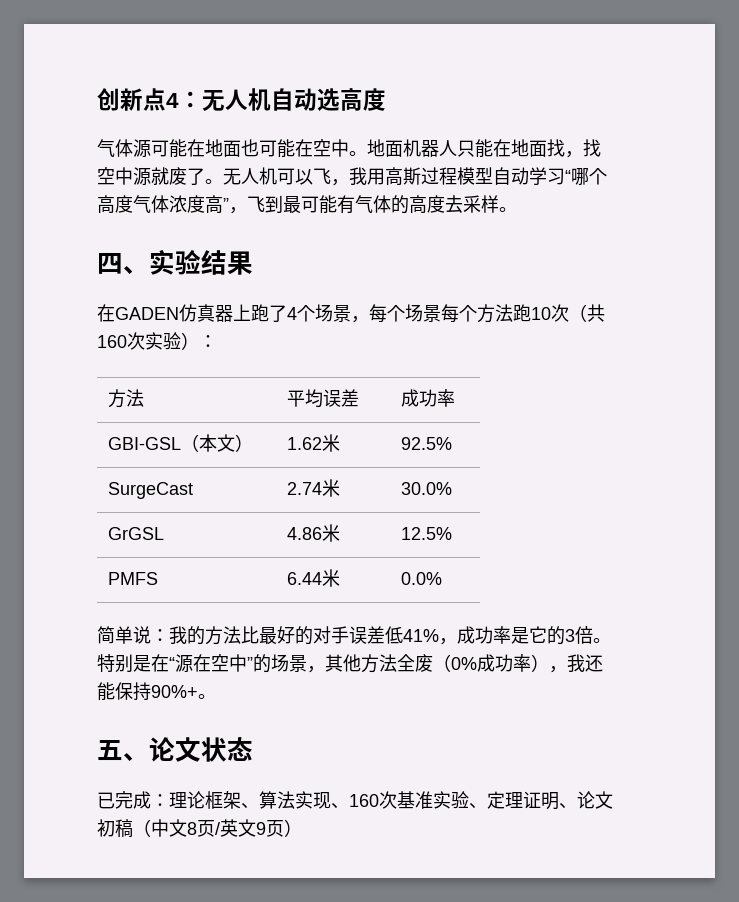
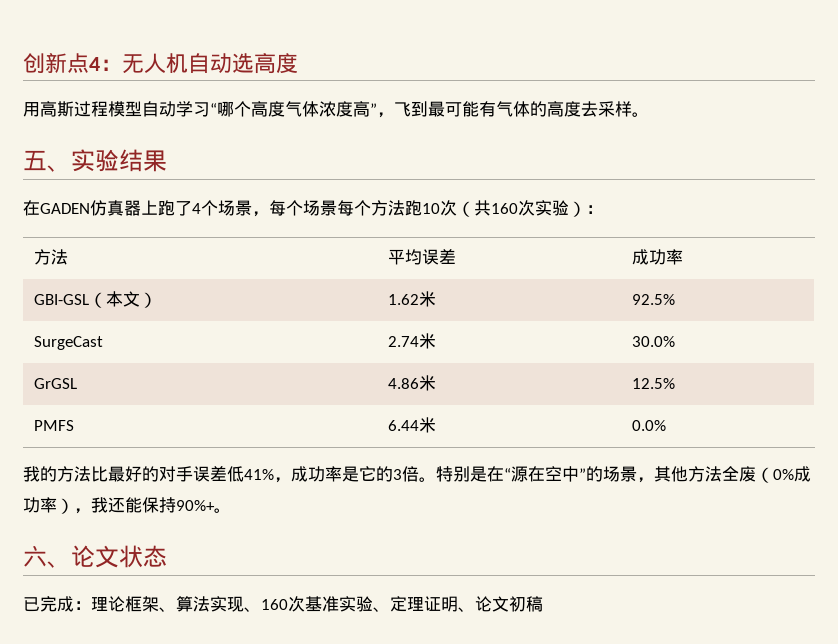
- 气体源可能在地面也可能在空中。地面机器人只能在地面找，找空中源就废了。无人机可以飞，我用高斯过程模型自动学习“哪个高度气体浓度高”，飞到最可能有气体的高度去采样。
+ 用高斯过程模型自动学习“哪个高度气体浓度高”，飞到最可能有气体的高度去采样。
- 四、实验结果
+ 五、实验结果
- 简单说：我的方法比最好的对手误差低41%，成功率是它的3倍。
+ 我的方法比最好的对手误差低41%，成功率是它的3倍。
- 五、论文状态
+ 六、论文状态
- 已完成：理论框架、算法实现、160次基准实验、定理证明、论文初稿（中文8页/英文9页）
+ 已完成：理论框架、算法实现、160次基准实验、定理证明、论文初稿

